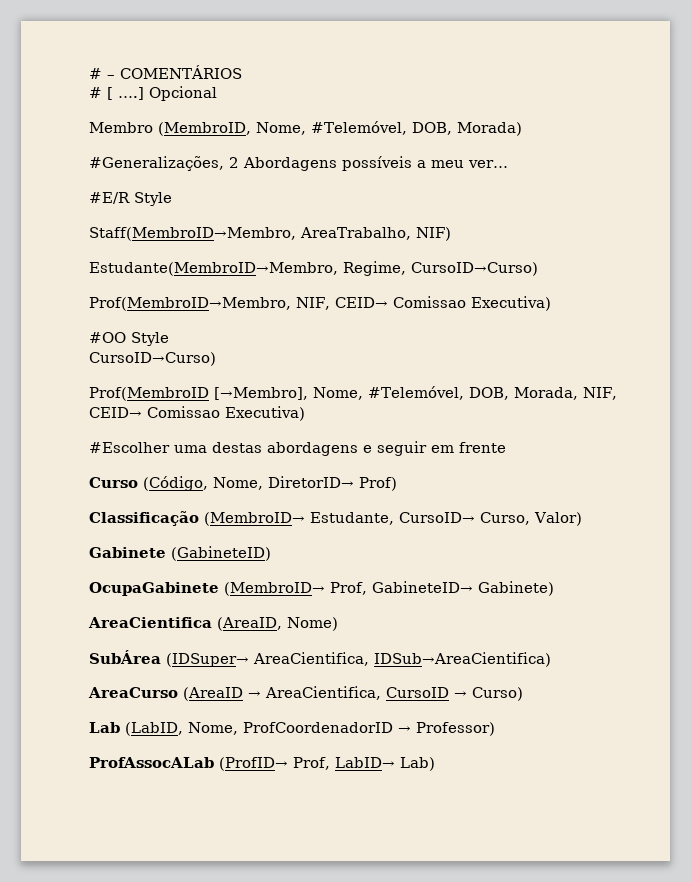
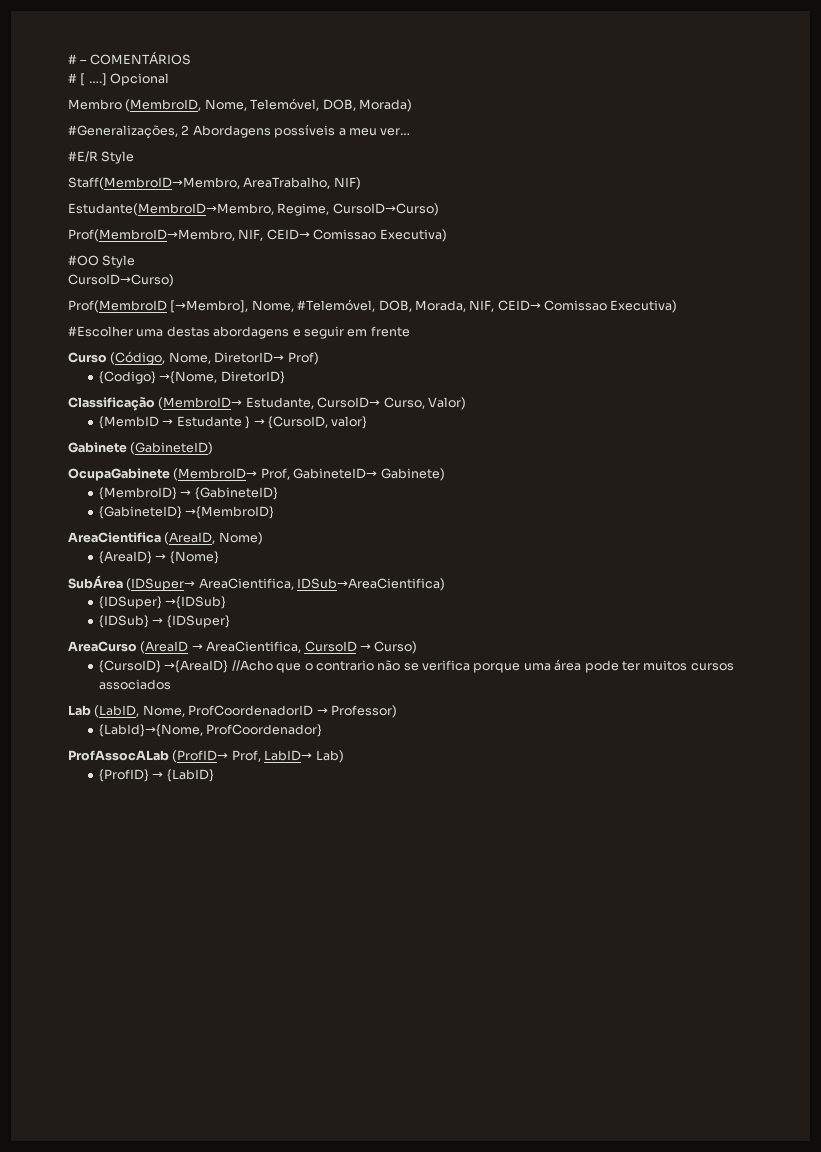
- Membro (MembroID, Nome, #Telemóvel, DOB, Morada)
+ Membro (MembroID, Nome, Telemóvel, DOB, Morada)
+ {Codigo} →{Nome, DiretorID}
+ {MembID → Estudante } → {CursoID, valor}
+ {MembroID} → {GabineteID}
+ {GabineteID} →{MembroID}
+ {AreaID} → {Nome}
+ {IDSuper} →{IDSub}
+ {IDSub} → {IDSuper}
+ {CursoID} →{AreaID} //Acho que o contrario não se verifica porque uma área pode ter muitos cursos associados
+ {LabId}→{Nome, ProfCoordenador}
+ {ProfID} → {LabID}

